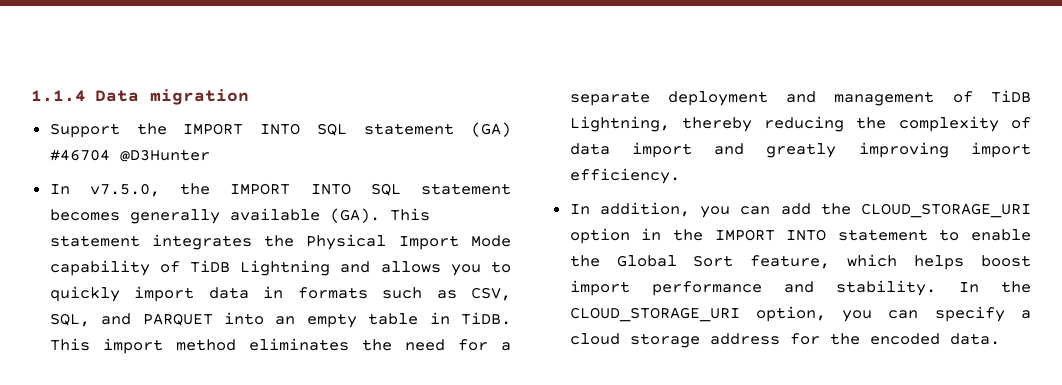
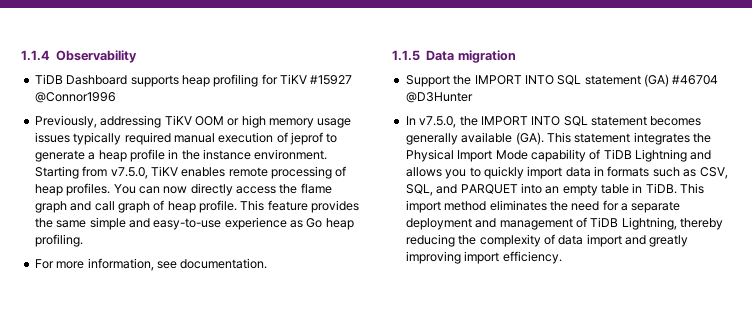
- 1.1.4 Data migration
+ 1.1.4 Observability
+ TiDB Dashboard supports heap profiling for TiKV #15927 @Connor1996
+ Previously, addressing TiKV OOM or high memory usage issues typically required manual execution of jeprof to generate a heap profile in the instance environment. Starting from v7.5.0, TiKV enables remote processing of heap profiles. You can now directly access the flame graph and call graph of heap profile. This feature provides the same simple and easy-to-use experience as Go heap profiling.
+ For more information, see documentation.
+ 1.1.5 Data migration
- In addition, you can add the CLOUD_STORAGE_URI option in the IMPORT INTO statement to enable the Global Sort feature, which helps boost import performance and stability. In the CLOUD_STORAGE_URI option, you can specify a cloud storage address for the encoded data.

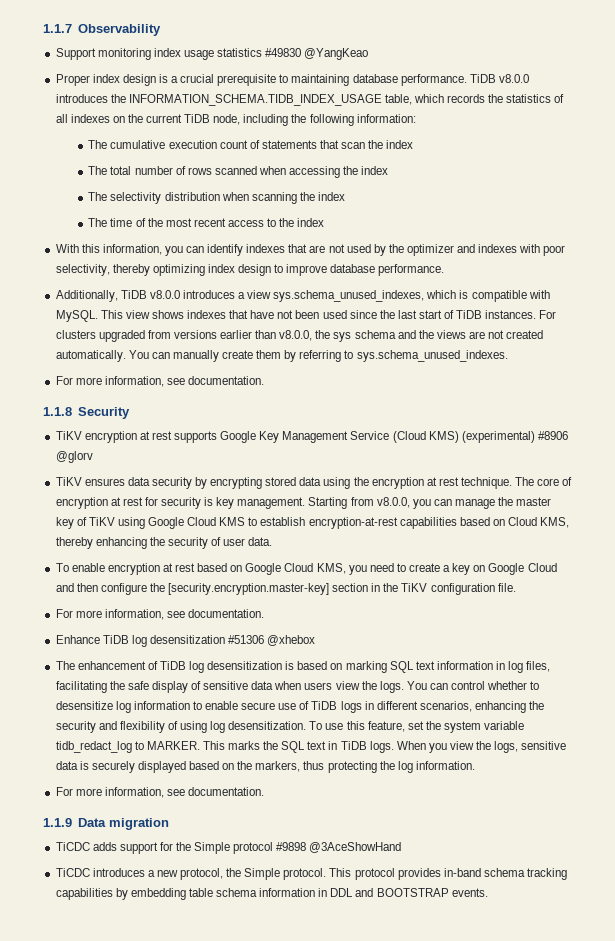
- 1.1.4 Observability
+ 1.1.7 Observability
- TiDB Dashboard supports heap profiling for TiKV #15927 @Connor1996
- Previously, addressing TiKV OOM or high memory usage issues typically required manual execution of jeprof to generate a heap profile in the instance environment. Starting from v7.5.0, TiKV enables remote processing of heap profiles. You can now directly access the flame graph and call graph of heap profile. This feature provides the same simple and easy-to-use experience as Go heap profiling.
+ Support monitoring index usage statistics #49830 @YangKeao
+ Proper index design is a crucial prerequisite to maintaining database performance. TiDB v8.0.0 introduces the INFORMATION_SCHEMA.TIDB_INDEX_USAGE table, which records the statistics of all indexes on the current TiDB node, including the following information:
+ The cumulative execution count of statements that scan the index
+ The total number of rows scanned when accessing the index
+ The selectivity distribution when scanning the index
+ The time of the most recent access to the index
+ With this information, you can identify indexes that are not used by the optimizer and indexes with poor selectivity, thereby optimizing index design to improve database performance.
+ Additionally, TiDB v8.0.0 introduces a view sys.schema_unused_indexes, which is compatible with MySQL. This view shows indexes that have not been used since the last start of TiDB instances. For clusters upgraded from versions earlier than v8.0.0, the sys schema and the views are not created automatically. You can manually create them by referring to sys.schema_unused_indexes.
  For more information, see documentation.
- 1.1.5 Data migration
+ 1.1.8 Security
+ TiKV encryption at rest supports Google Key Management Service (Cloud KMS) (experimental) #8906 @glorv
+ TiKV ensures data security by encrypting stored data using the encryption at rest technique. The core of encryption at rest for security is key management. Starting from v8.0.0, you can manage the master key of TiKV using Google Cloud KMS to establish encryption-at-rest capabilities based on Cloud KMS, thereby enhancing the security of user data.
+ To enable encryption at rest based on Google Cloud KMS, you need to create a key on Google Cloud and then configure the [security.encryption.master-key] section in the TiKV configuration file.
+ For more information, see documentation.
+ Enhance TiDB log desensitization #51306 @xhebox
+ The enhancement of TiDB log desensitization is based on marking SQL text information in log files, facilitating the safe display of sensitive data when users view the logs. You can control whether to desensitize log information to enable secure use of TiDB logs in different scenarios, enhancing the security and flexibility of using log desensitization. To use this feature, set the system variable tidb_redact_log to MARKER. This marks the SQL text in TiDB logs. When you view the logs, sensitive data is securely displayed based on the markers, thus protecting the log information.
+ For more information, see documentation.
+ 1.1.9 Data migration
- Support the IMPORT INTO SQL statement (GA) #46704 @D3Hunter
- In v7.5.0, the IMPORT INTO SQL statement becomes generally available (GA). This statement integrates the Physical Import Mode capability of TiDB Lightning and allows you to quickly import data in formats such as CSV, SQL, and PARQUET into an empty table in TiDB. This import method eliminates the need for a separate deployment and management of TiDB Lightning, thereby reducing the complexity of data import and greatly improving import efficiency.
+ TiCDC adds support for the Simple protocol #9898 @3AceShowHand
+ TiCDC introduces a new protocol, the Simple protocol. This protocol provides in-band schema tracking capabilities by embedding table schema information in DDL and BOOTSTRAP events.

